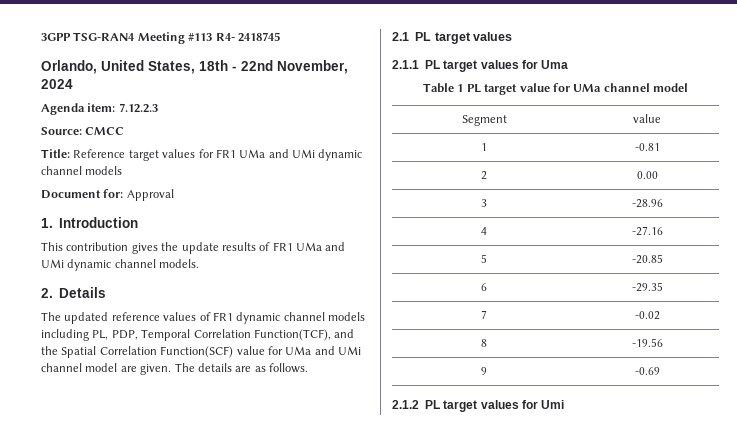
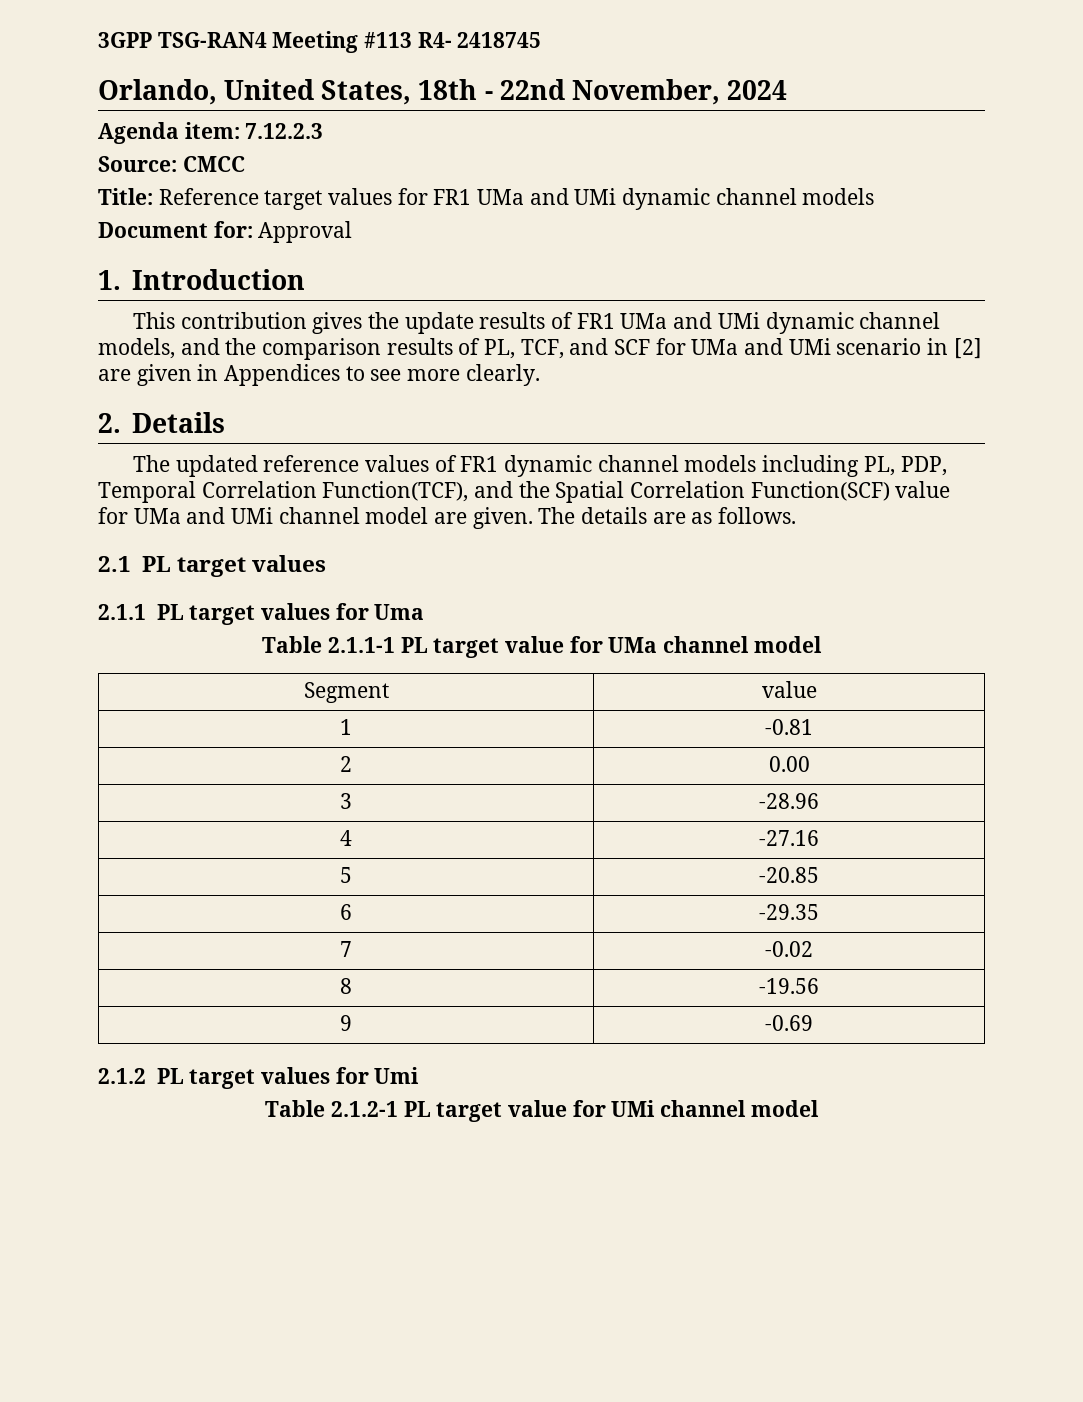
- This contribution gives the update results of FR1 UMa and UMi dynamic channel models.
+ This contribution gives the update results of FR1 UMa and UMi dynamic channel models, and the comparison results of PL, TCF, and SCF for UMa and UMi scenario in [2] are given in Appendices to see more clearly.
- Table 1 PL target value for UMa channel model
+ Table 2.1.1-1 PL target value for UMa channel model
+ Table 2.1.2-1 PL target value for UMi channel model

